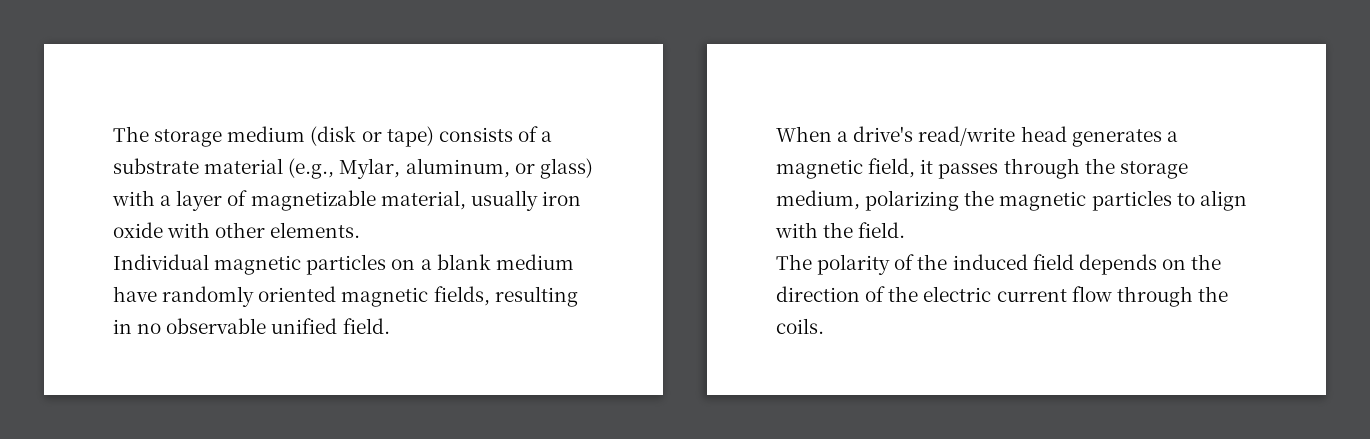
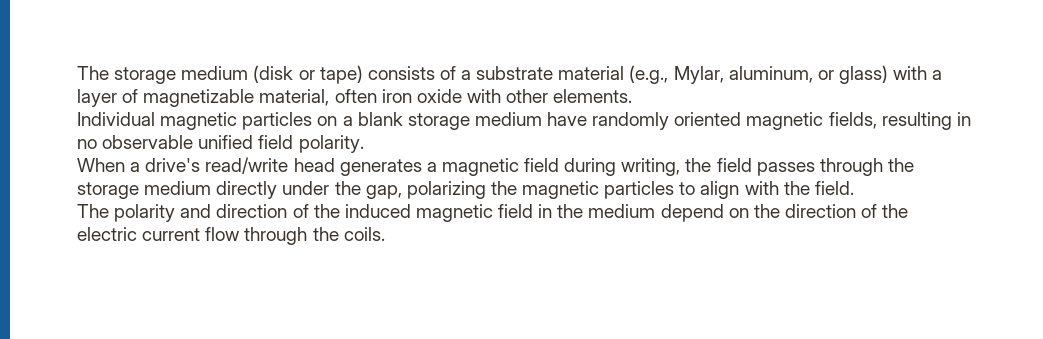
- The storage medium (disk or tape) consists of a substrate material (e.g., Mylar, aluminum, or glass) with a layer of magnetizable material, usually iron oxide with other elements.
+ The storage medium (disk or tape) consists of a substrate material (e.g., Mylar, aluminum, or glass) with a layer of magnetizable material, often iron oxide with other elements.
- Individual magnetic particles on a blank medium have randomly oriented magnetic fields, resulting in no observable unified field.
+ Individual magnetic particles on a blank storage medium have randomly oriented magnetic fields, resulting in no observable unified field polarity.
- When a drive's read/write head generates a magnetic field, it passes through the storage medium, polarizing the magnetic particles to align with the field.
+ When a drive's read/write head generates a magnetic field during writing, the field passes through the storage medium directly under the gap, polarizing the magnetic particles to align with the field.
- The polarity of the induced field depends on the direction of the electric current flow through the coils.
+ The polarity and direction of the induced magnetic field in the medium depend on the direction of the electric current flow through the coils.

